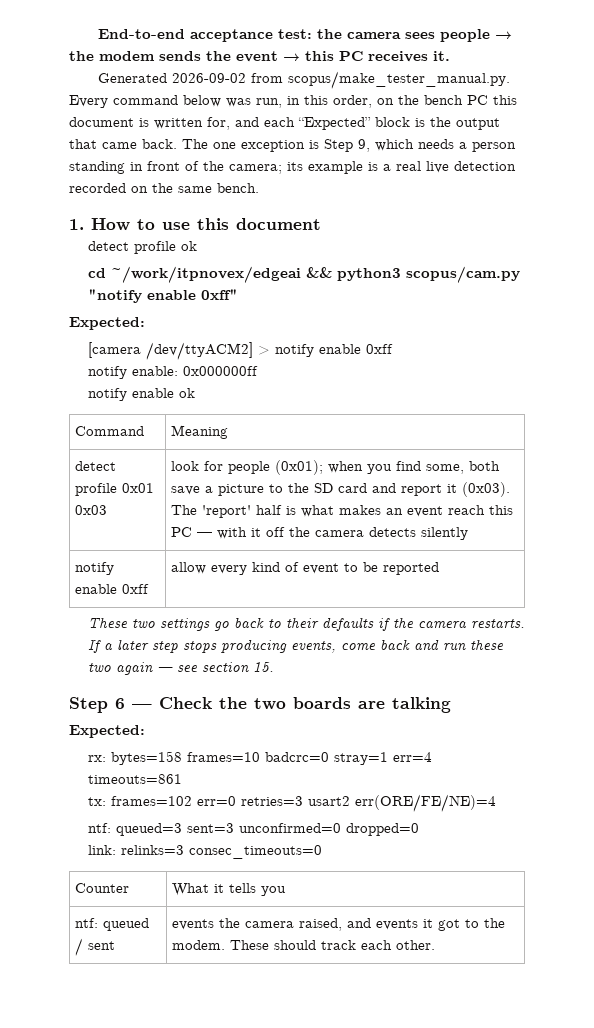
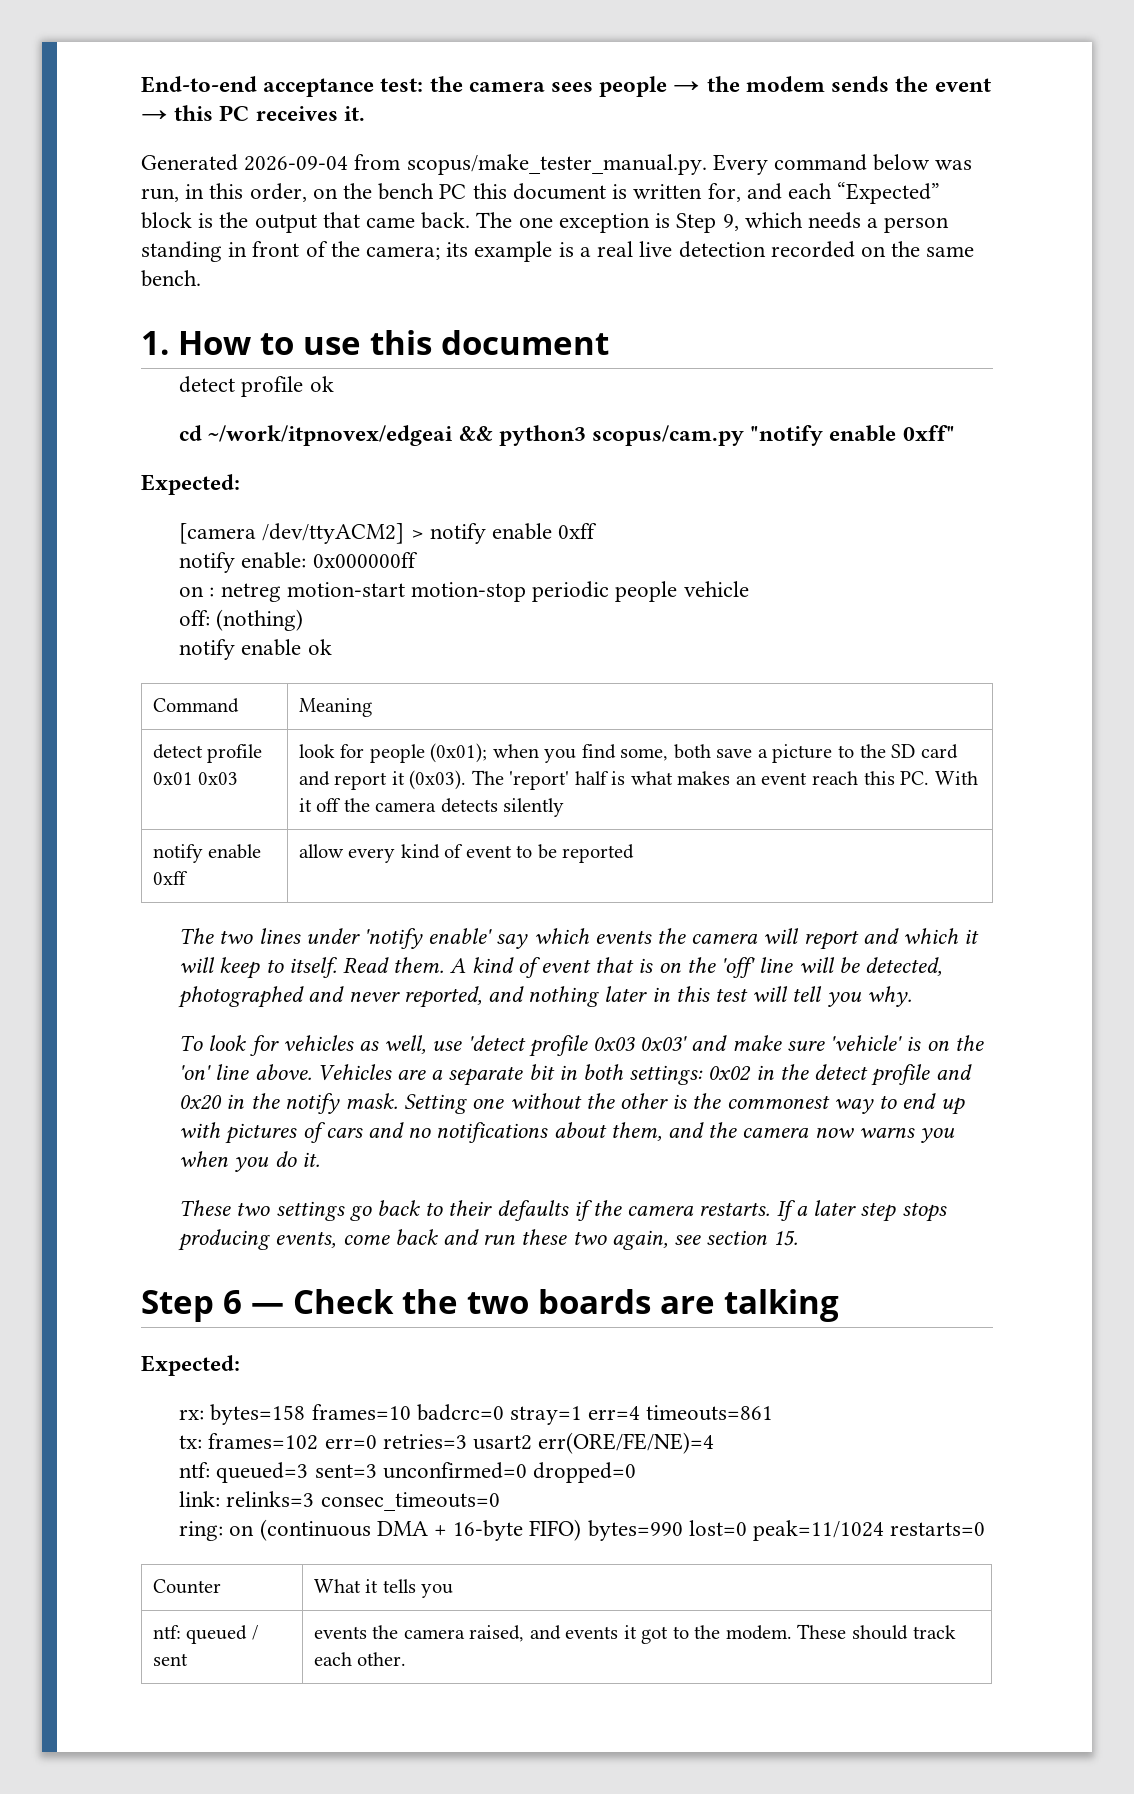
- Generated 2026-09-02 from scopus/make_tester_manual.py. Every command below was run, in this order, on the bench PC this document is written for, and each “Expected” block is the output that came back.
+ Generated 2026-09-04 from scopus/make_tester_manual.py. Every command below was run, in this order, on the bench PC this document is written for, and each “Expected” block is the output that came back.
+ on : netreg motion-start motion-stop periodic people vehicle
+ off: (nothing)
- The 'report' half is what makes an event reach this PC — with it off the camera detects silently
+ The 'report' half is what makes an event reach this PC. With it off the camera detects silently
+ The two lines under 'notify enable' say which events the camera will report and which it will keep to itself. Read them. A kind of event that is on the 'off' line will be detected, photographed and never reported, and nothing later in this test will tell you why.
+ To look for vehicles as well, use 'detect profile 0x03 0x03' and make sure 'vehicle' is on the 'on' line above. Vehicles are a separate bit in both settings: 0x02 in the detect profile and 0x20 in the notify mask. Setting one without the other is the commonest way to end up with pictures of cars and no notifications about them, and the camera now warns you when you do it.
- If a later step stops producing events, come back and run these two again — see section 15.
+ If a later step stops producing events, come back and run these two again, see section 15.
+ ring: on (continuous DMA + 16-byte FIFO) bytes=990 lost=0 peak=11/1024 restarts=0

